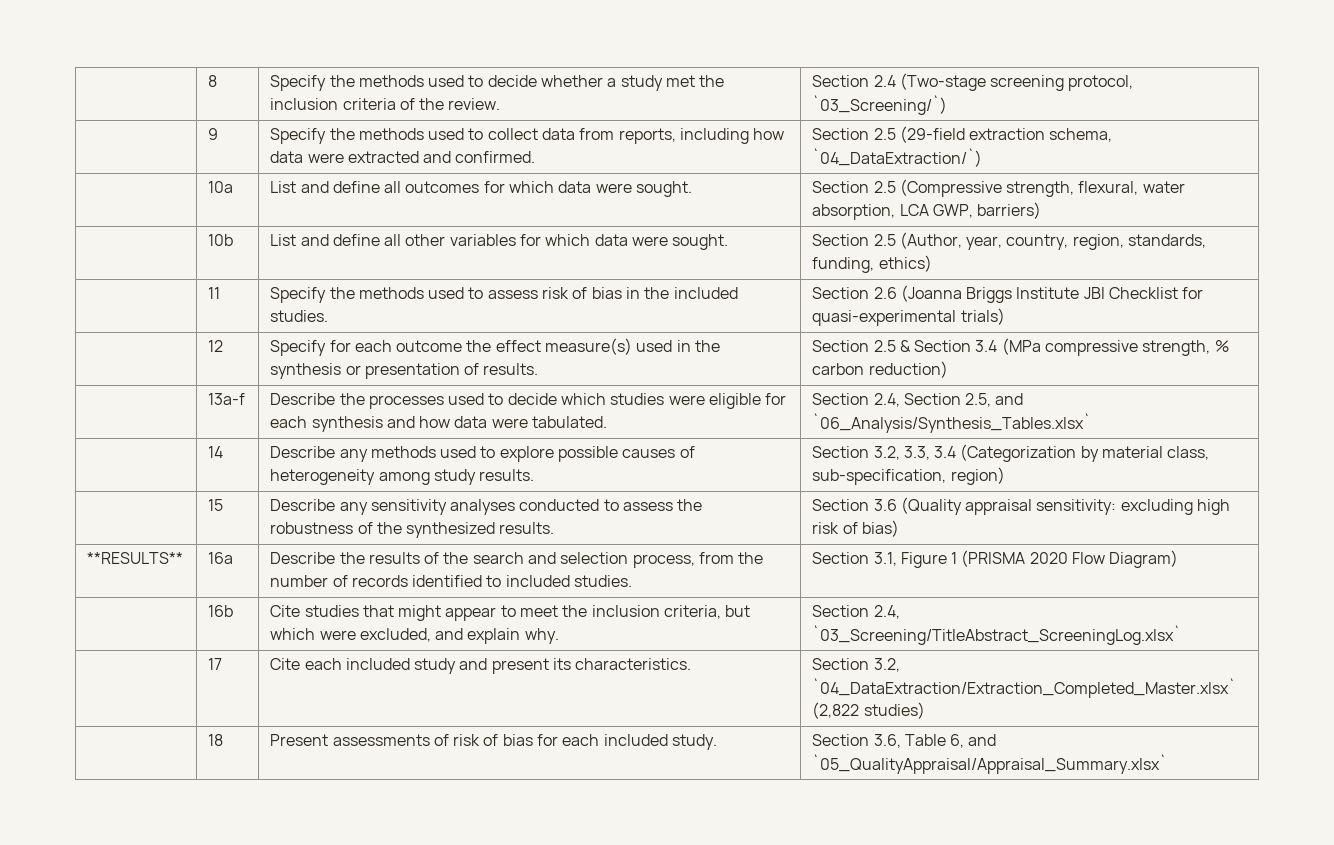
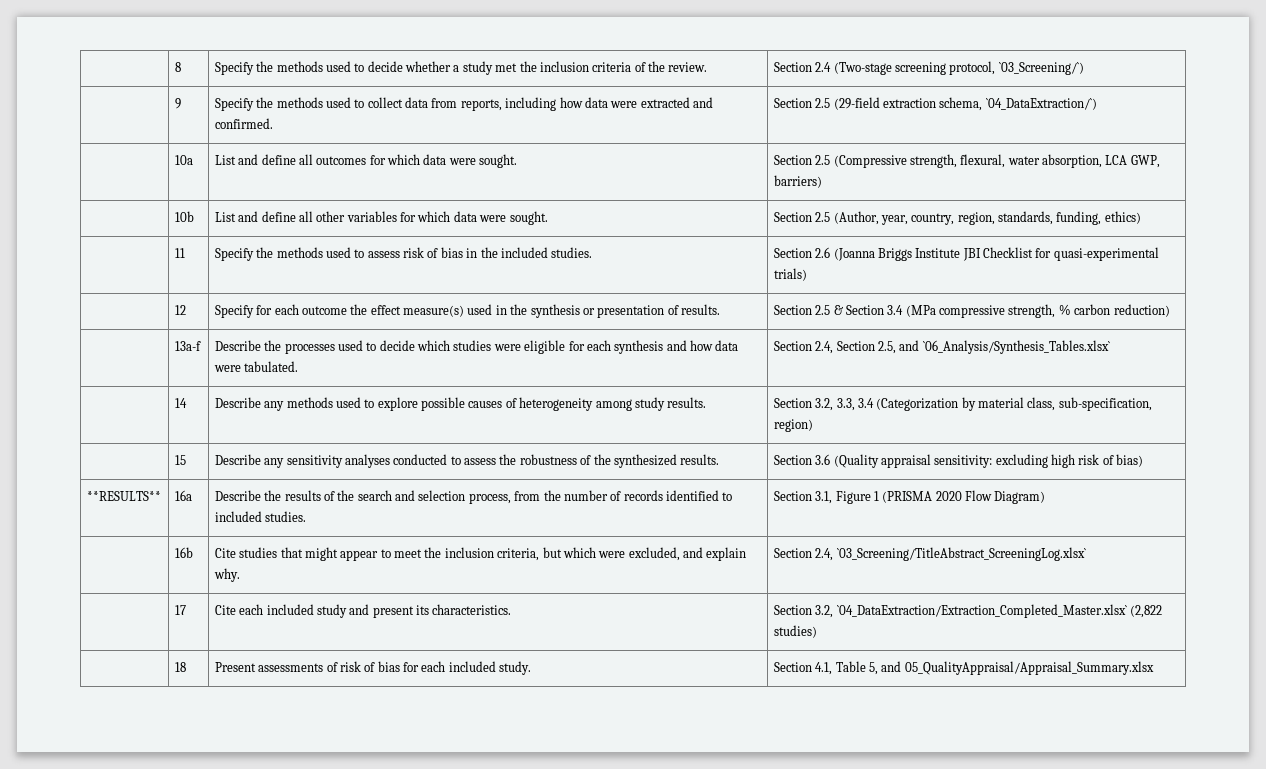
- | 18 | Present assessments of risk of bias for each included study. | Section 3.6, Table 6, and `05_QualityAppraisal/Appraisal_Summary.xlsx`
+ | 18 | Present assessments of risk of bias for each included study. | Section 4.1, Table 5, and 05_QualityAppraisal/Appraisal_Summary.xlsx

